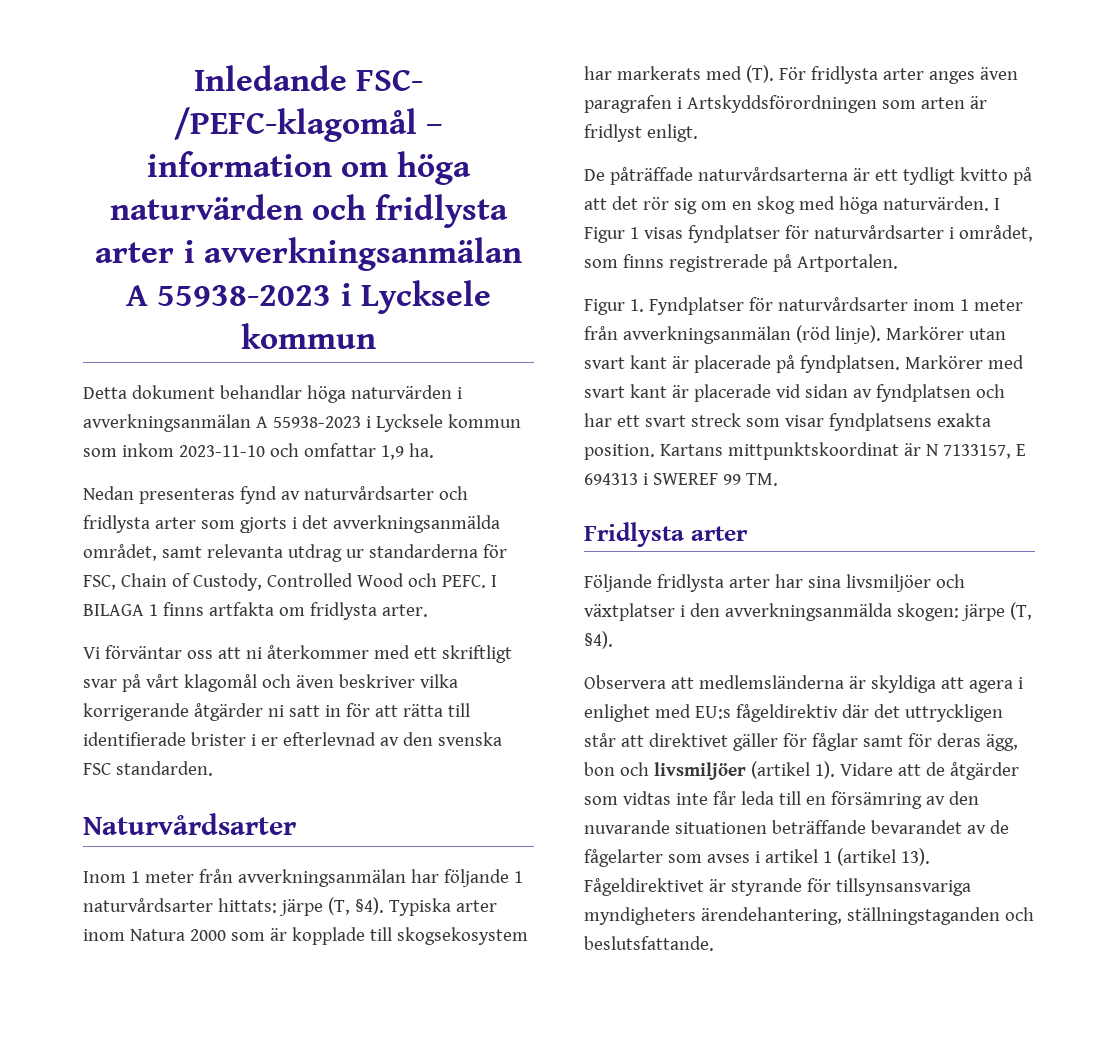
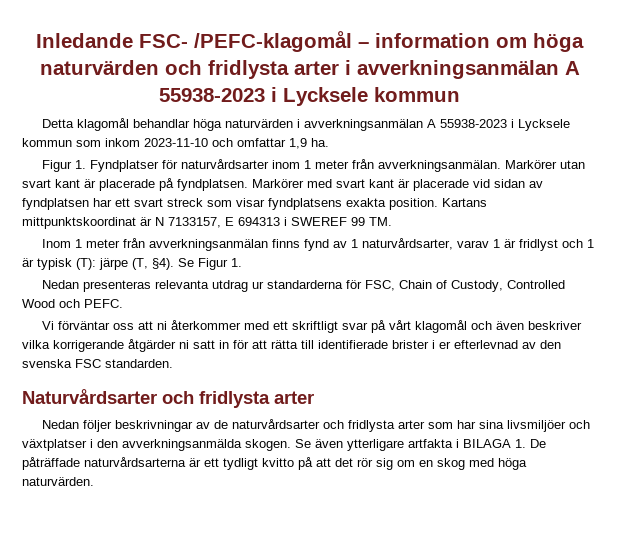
- Detta dokument behandlar höga naturvärden i avverkningsanmälan A 55938-2023 i Lycksele kommun som inkom 2023-11-10 och omfattar 1,9 ha.
+ Detta klagomål behandlar höga naturvärden i avverkningsanmälan A 55938-2023 i Lycksele kommun som inkom 2023-11-10 och omfattar 1,9 ha.
- Nedan presenteras fynd av naturvårdsarter och fridlysta arter som gjorts i det avverkningsanmälda området, samt relevanta utdrag ur standarderna för FSC, Chain of Custody, Controlled Wood och PEFC. I BILAGA 1 finns artfakta om fridlysta arter.
+ Figur 1. Fyndplatser för naturvårdsarter inom 1 meter från avverkningsanmälan. Markörer utan svart kant är placerade på fyndplatsen. Markörer med svart kant är placerade vid sidan av fyndplatsen har ett svart streck som visar fyndplatsens exakta position. Kartans mittpunktskoordinat är N 7133157, E 694313 i SWEREF 99 TM.
+ Inom 1 meter från avverkningsanmälan finns fynd av 1 naturvårdsarter, varav 1 är fridlyst och 1 är typisk (T): järpe (T, §4). Se Figur 1.
+ Nedan presenteras relevanta utdrag ur standarderna för FSC, Chain of Custody, Controlled Wood och PEFC.
- Naturvårdsarter
- Inom 1 meter från avverkningsanmälan har följande 1 naturvårdsarter hittats: järpe (T, §4). Typiska arter inom Natura 2000 som är kopplade till skogsekosystem har markerats med (T). För fridlysta arter anges även paragrafen i Artskyddsförordningen som arten är fridlyst enligt.
- De påträffade naturvårdsarterna är ett tydligt kvitto på att det rör sig om en skog med höga naturvärden. I Figur 1 visas fyndplatser för naturvårdsarter i området, som finns registrerade på Artportalen.
- Figur 1. Fyndplatser för naturvårdsarter inom 1 meter från avverkningsanmälan (röd linje). Markörer utan svart kant är placerade på fyndplatsen. Markörer med svart kant är placerade vid sidan av fyndplatsen och har ett svart streck som visar fyndplatsens exakta position. Kartans mittpunktskoordinat är N 7133157, E 694313 i SWEREF 99 TM.
- Fridlysta arter
- Följande fridlysta arter har sina livsmiljöer och växtplatser i den avverkningsanmälda skogen: järpe (T, §4).
- Observera att medlemsländerna är skyldiga att agera i enlighet med EU:s fågeldirektiv där det uttryckligen står att direktivet gäller för fåglar samt för deras ägg, bon och livsmiljöer (artikel 1). Vidare att de åtgärder som vidtas inte får leda till en försämring av den nuvarande situationen beträffande bevarandet av de fågelarter som avses i artikel 1 (artikel 13). Fågeldirektivet är styrande för tillsynsansvariga myndigheters ärendehantering, ställningstaganden och beslutsfattande.
+ Naturvårdsarter och fridlysta arter
+ Nedan följer beskrivningar av de naturvårdsarter och fridlysta arter som har sina livsmiljöer och växtplatser i den avverkningsanmälda skogen. Se även ytterligare artfakta i BILAGA 1. De påträffade naturvårdsarterna är ett tydligt kvitto på att det rör sig om en skog med höga naturvärden.

